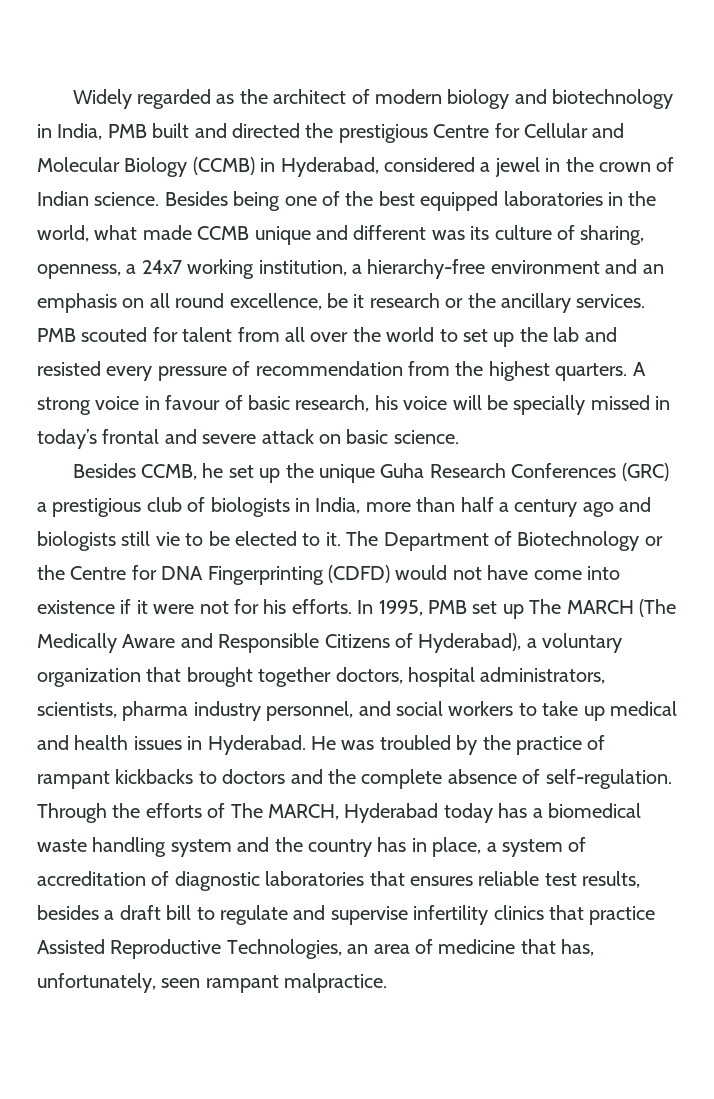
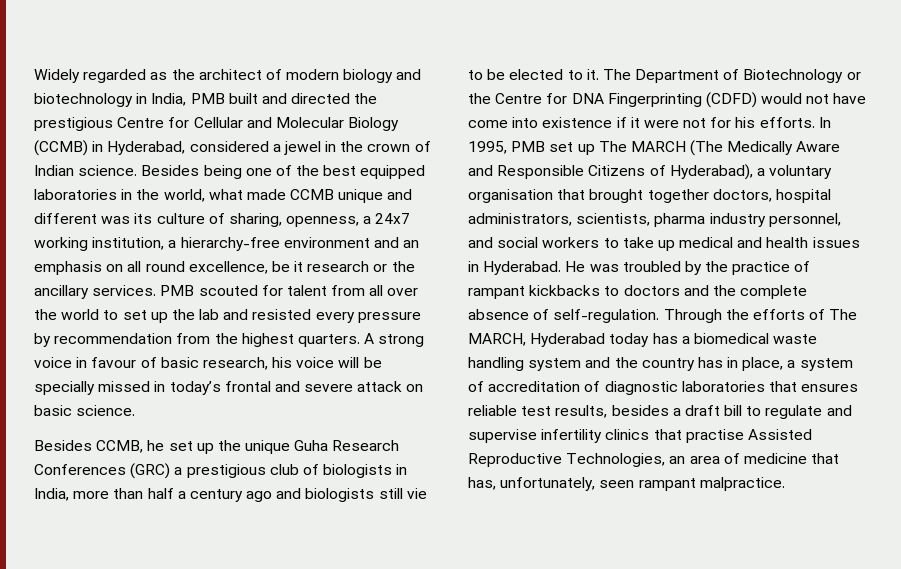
- PMB scouted for talent from all over the world to set up the lab and resisted every pressure of recommendation from the highest quarters.
+ PMB scouted for talent from all over the world to set up the lab and resisted every pressure by recommendation from the highest quarters.
- In 1995, PMB set up The MARCH (The Medically Aware and Responsible Citizens of Hyderabad), a voluntary organization that brought together doctors, hospital administrators, scientists, pharma industry personnel, and social workers to take up medical and health issues in Hyderabad.
+ In 1995, PMB set up The MARCH (The Medically Aware and Responsible Citizens of Hyderabad), a voluntary organisation that brought together doctors, hospital administrators, scientists, pharma industry personnel, and social workers to take up medical and health issues in Hyderabad.
- Through the efforts of The MARCH, Hyderabad today has a biomedical waste handling system and the country has in place, a system of accreditation of diagnostic laboratories that ensures reliable test results, besides a draft bill to regulate and supervise infertility clinics that practice Assisted Reproductive Technologies, an area of medicine that has, unfortunately, seen rampant malpractice.
+ Through the efforts of The MARCH, Hyderabad today has a biomedical waste handling system and the country has in place, a system of accreditation of diagnostic laboratories that ensures reliable test results, besides a draft bill to regulate and supervise infertility clinics that practise Assisted Reproductive Technologies, an area of medicine that has, unfortunately, seen rampant malpractice.

